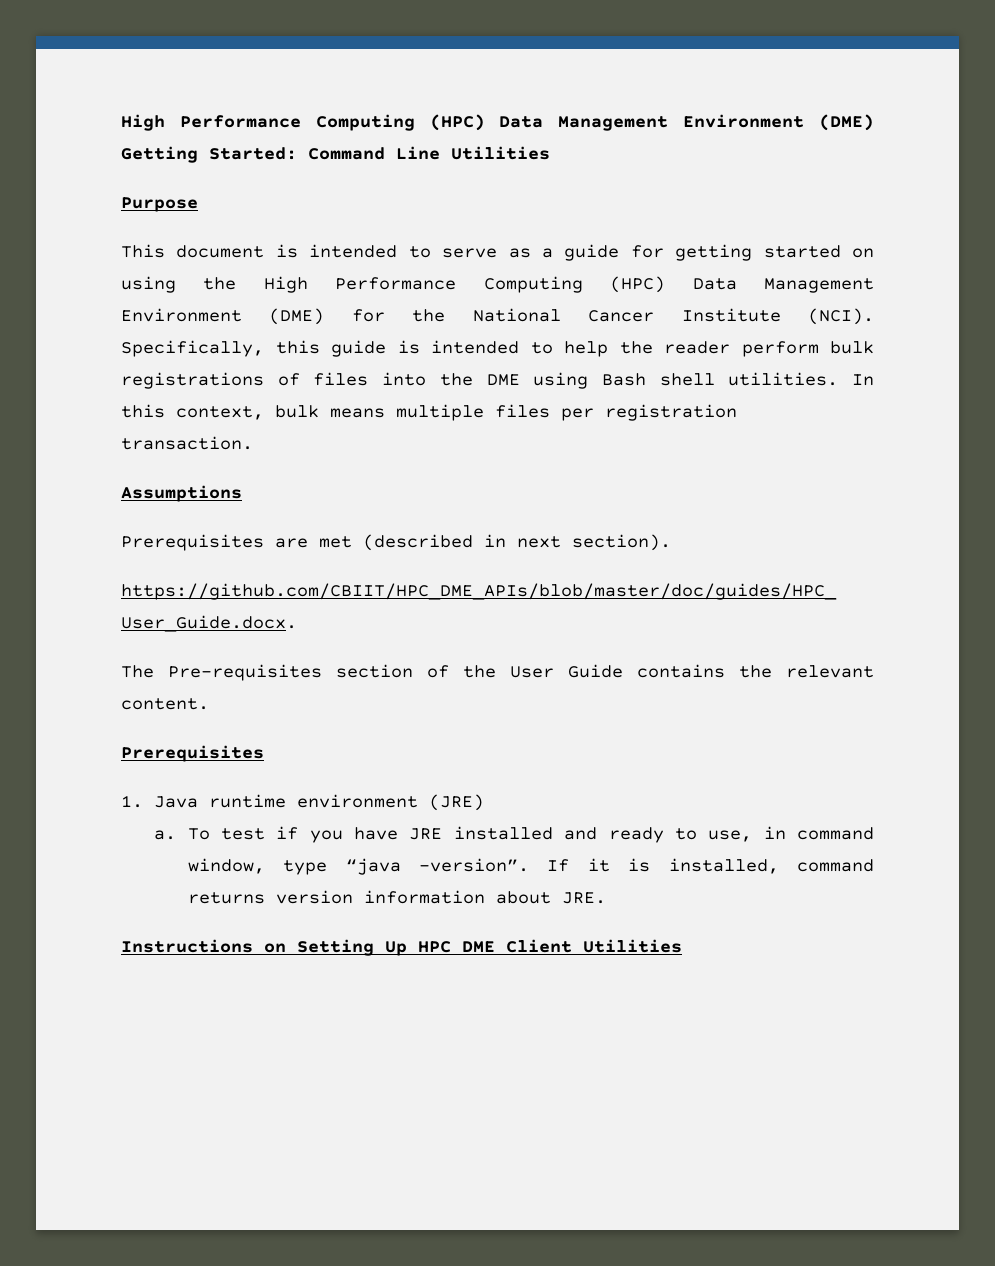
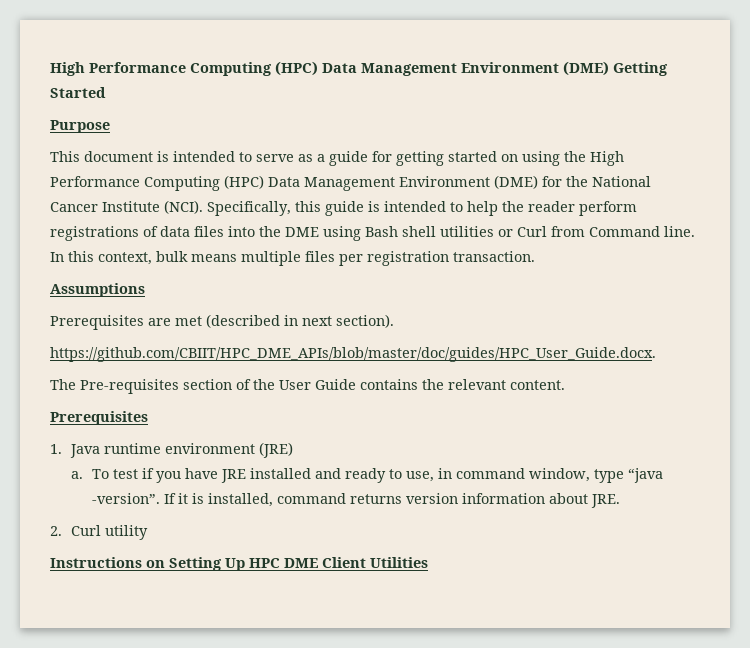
- High Performance Computing (HPC) Data Management Environment (DME) Getting Started: Command Line Utilities
+ High Performance Computing (HPC) Data Management Environment (DME) Getting Started
- Specifically, this guide is intended to help the reader perform bulk registrations of files into the DME using Bash shell utilities.
+ Specifically, this guide is intended to help the reader perform registrations of data files into the DME using Bash shell utilities or Curl from Command line.
+ 2. Curl utility

